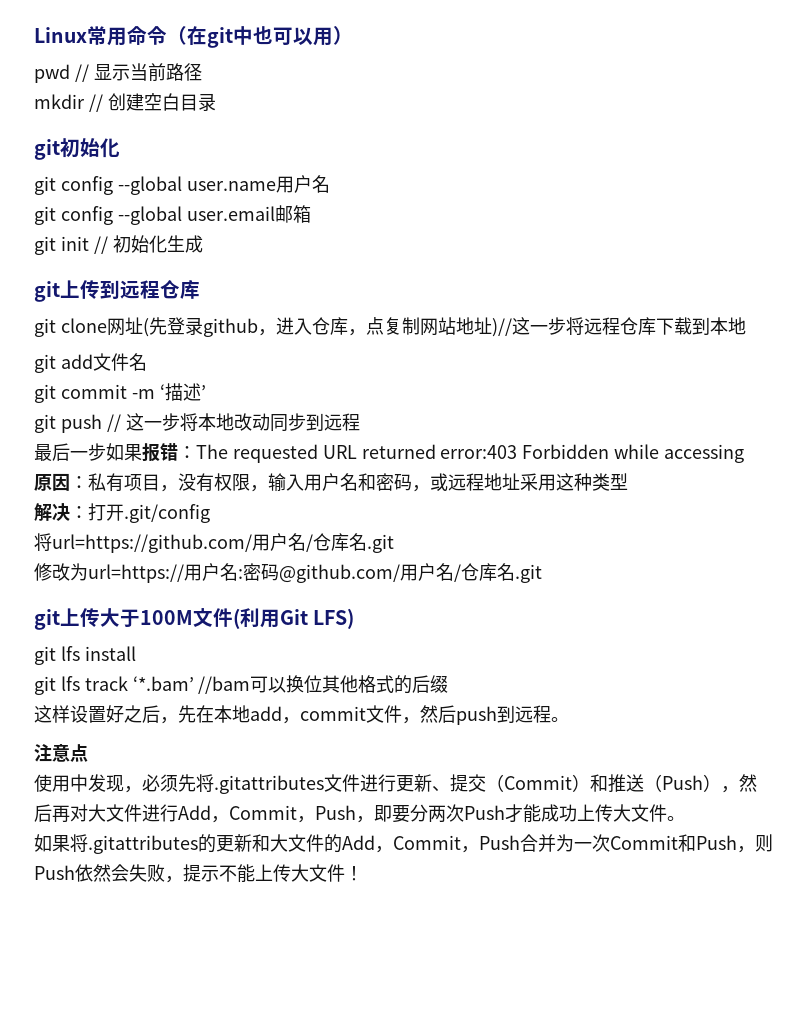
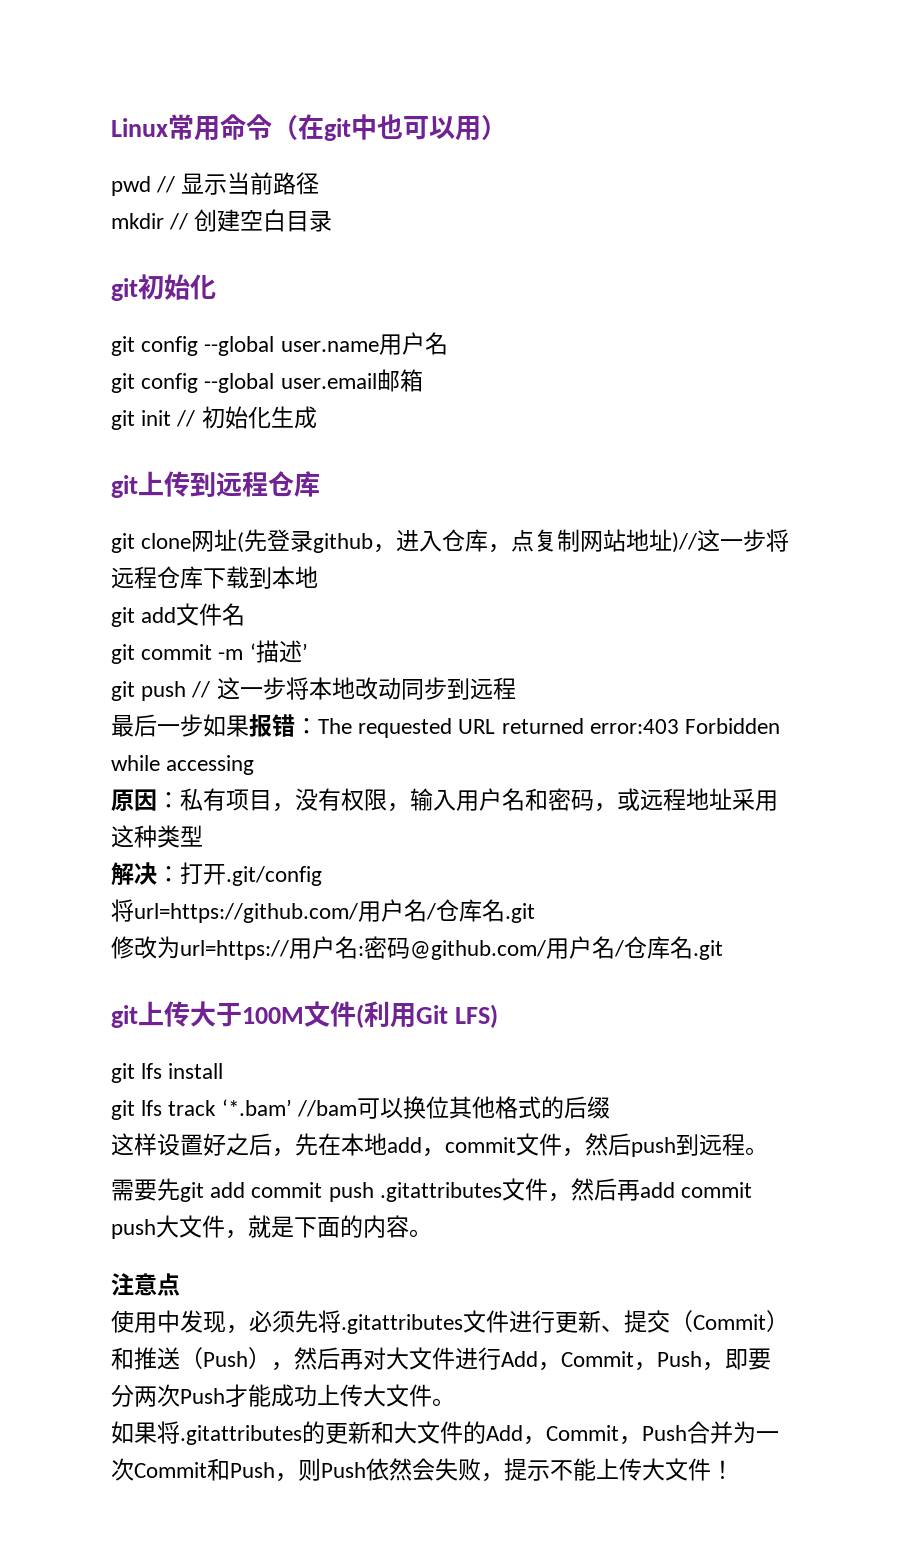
+ 需要先git add commit push .gitattributes文件，然后再add commit push大文件，就是下面的内容。

